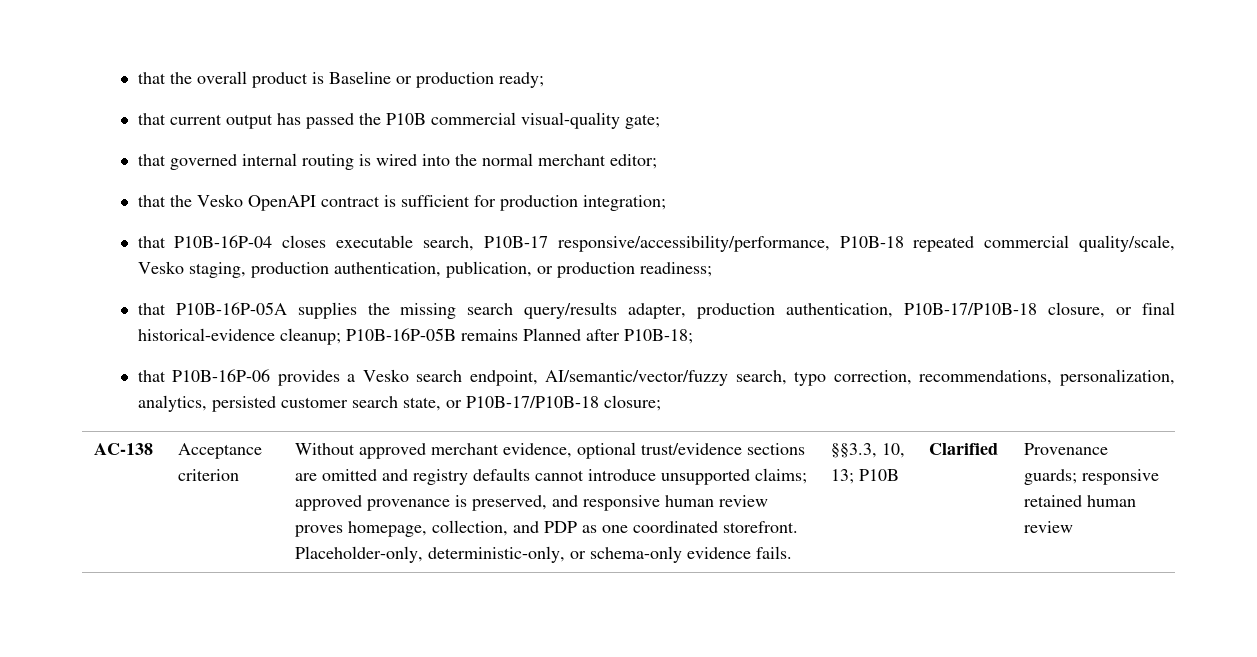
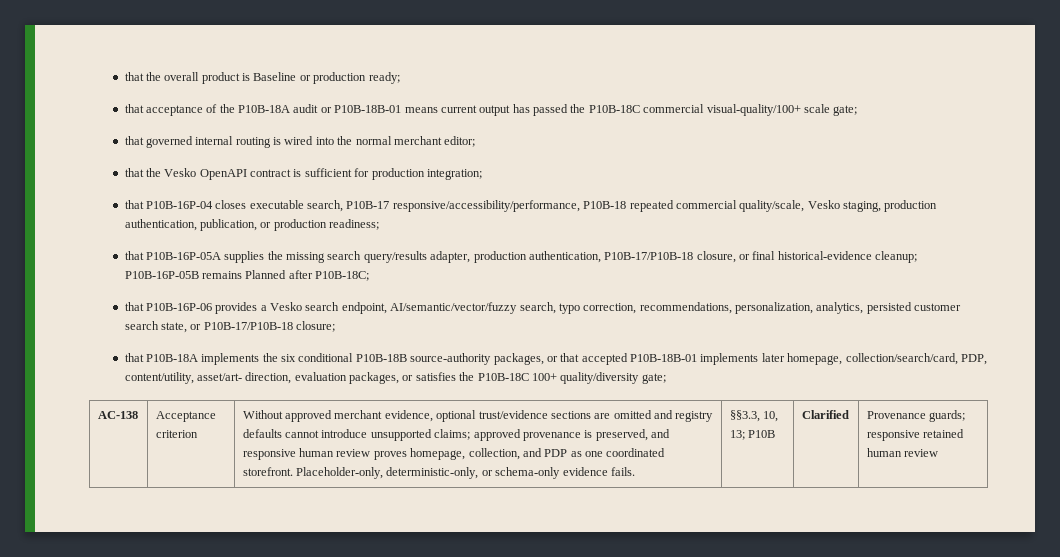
- that current output has passed the P10B commercial visual-quality gate;
+ that acceptance of the P10B-18A audit or P10B-18B-01 means current output has passed the P10B-18C commercial visual-quality/100+ scale gate;
- that P10B-16P-05A supplies the missing search query/results adapter, production authentication, P10B-17/P10B-18 closure, or final historical-evidence cleanup; P10B-16P-05B remains Planned after P10B-18;
+ that P10B-16P-05A supplies the missing search query/results adapter, production authentication, P10B-17/P10B-18 closure, or final historical-evidence cleanup; P10B-16P-05B remains Planned after P10B-18C;
+ that P10B-18A implements the six conditional P10B-18B source-authority packages, or that accepted P10B-18B-01 implements later homepage, collection/search/card, PDP, content/utility, asset/art- direction, evaluation packages, or satisfies the P10B-18C 100+ quality/diversity gate;

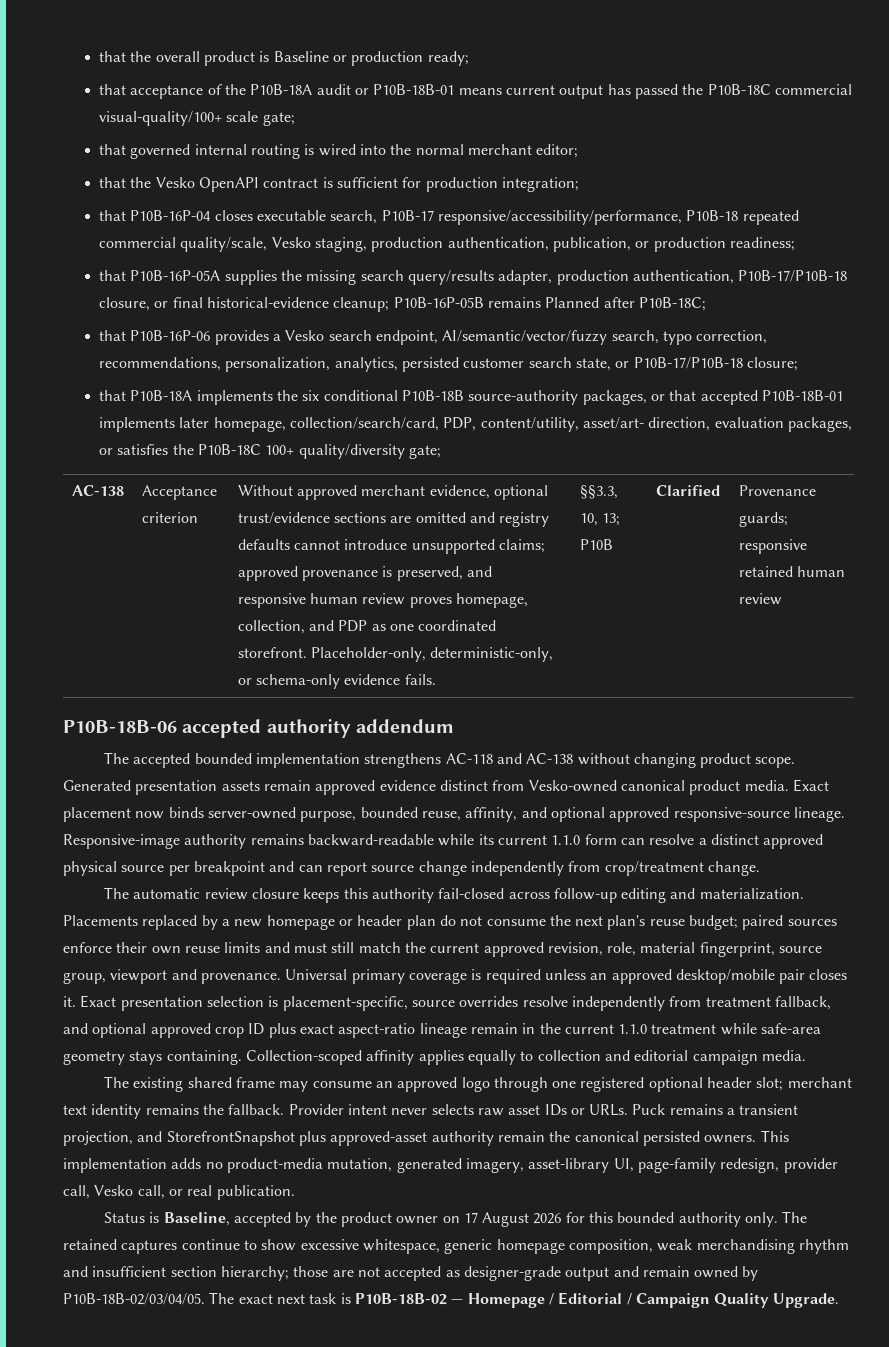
+ P10B-18B-06 accepted authority addendum
+ The accepted bounded implementation strengthens AC-118 and AC-138 without changing product scope. Generated presentation assets remain approved evidence distinct from Vesko-owned canonical product media. Exact placement now binds server-owned purpose, bounded reuse, affinity, and optional approved responsive-source lineage. Responsive-image authority remains backward-readable while its current 1.1.0 form can resolve a distinct approved physical source per breakpoint and can report source change independently from crop/treatment change.
+ The automatic review closure keeps this authority fail-closed across follow-up editing and materialization. Placements replaced by a new homepage or header plan do not consume the next plan's reuse budget; paired sources enforce their own reuse limits and must still match the current approved revision, role, material fingerprint, source group, viewport and provenance. Universal primary coverage is required unless an approved desktop/mobile pair closes it. Exact presentation selection is placement-specific, source overrides resolve independently from treatment fallback, and optional approved crop ID plus exact aspect-ratio lineage remain in the current 1.1.0 treatment while safe-area geometry stays containing. Collection-scoped affinity applies equally to collection and editorial campaign media.
+ The existing shared frame may consume an approved logo through one registered optional header slot; merchant text identity remains the fallback. Provider intent never selects raw asset IDs or URLs. Puck remains a transient projection, and StorefrontSnapshot plus approved-asset authority remain the canonical persisted owners. This implementation adds no product-media mutation, generated imagery, asset-library UI, page-family redesign, provider call, Vesko call, or real publication.
+ Status is Baseline, accepted by the product owner on 17 August 2026 for this bounded authority only. The retained captures continue to show excessive whitespace, generic homepage composition, weak merchandising rhythm and insufficient section hierarchy; those are not accepted as designer-grade output and remain owned by P10B-18B-02/03/04/05. The exact next task is P10B-18B-02 — Homepage / Editorial / Campaign Quality Upgrade.

